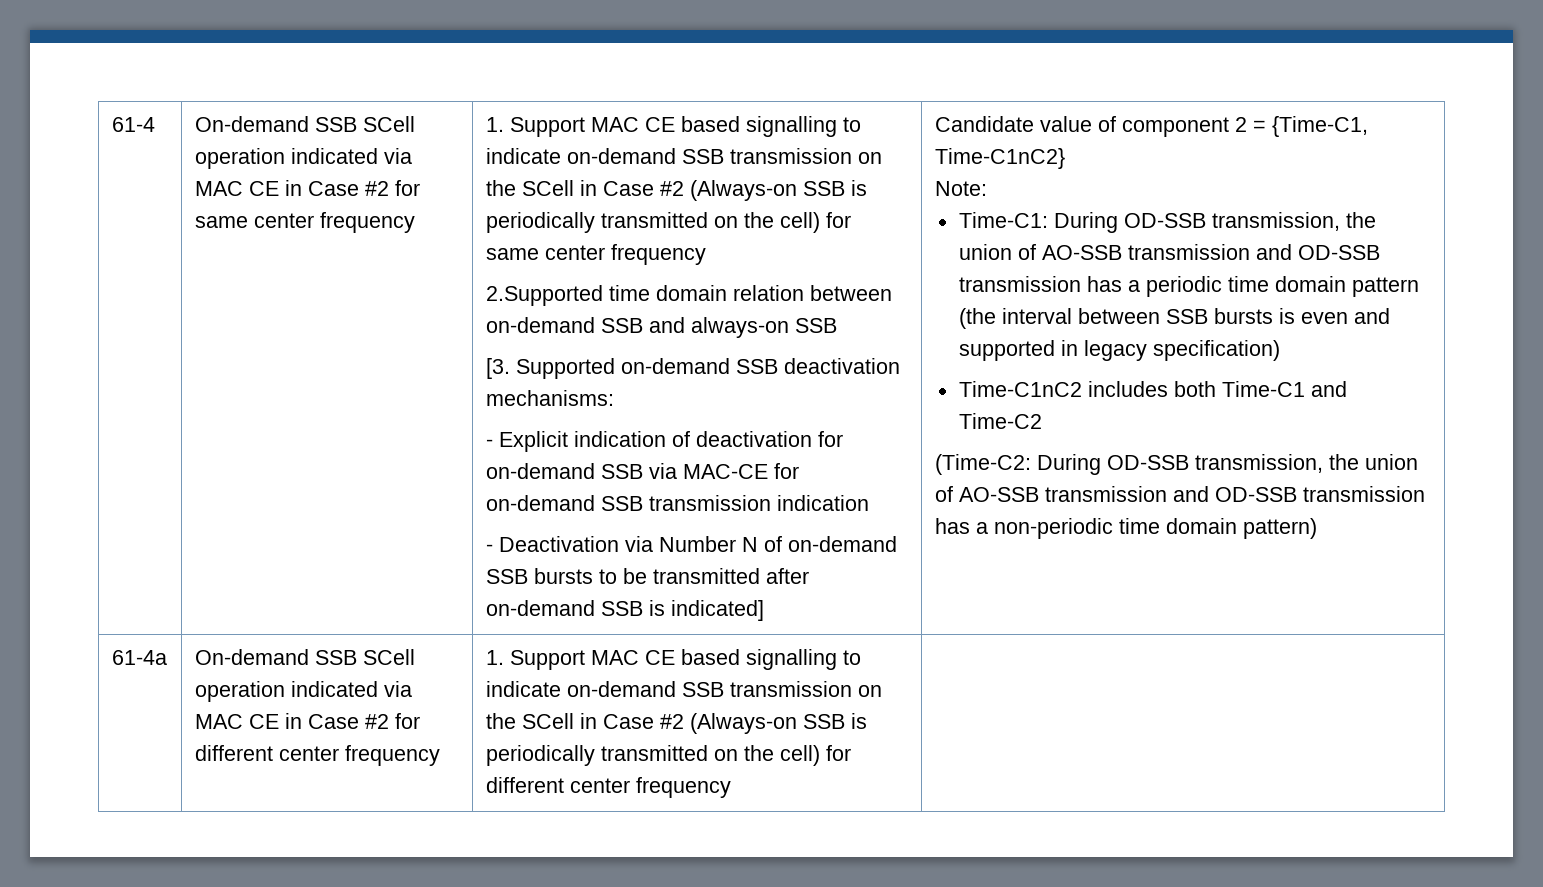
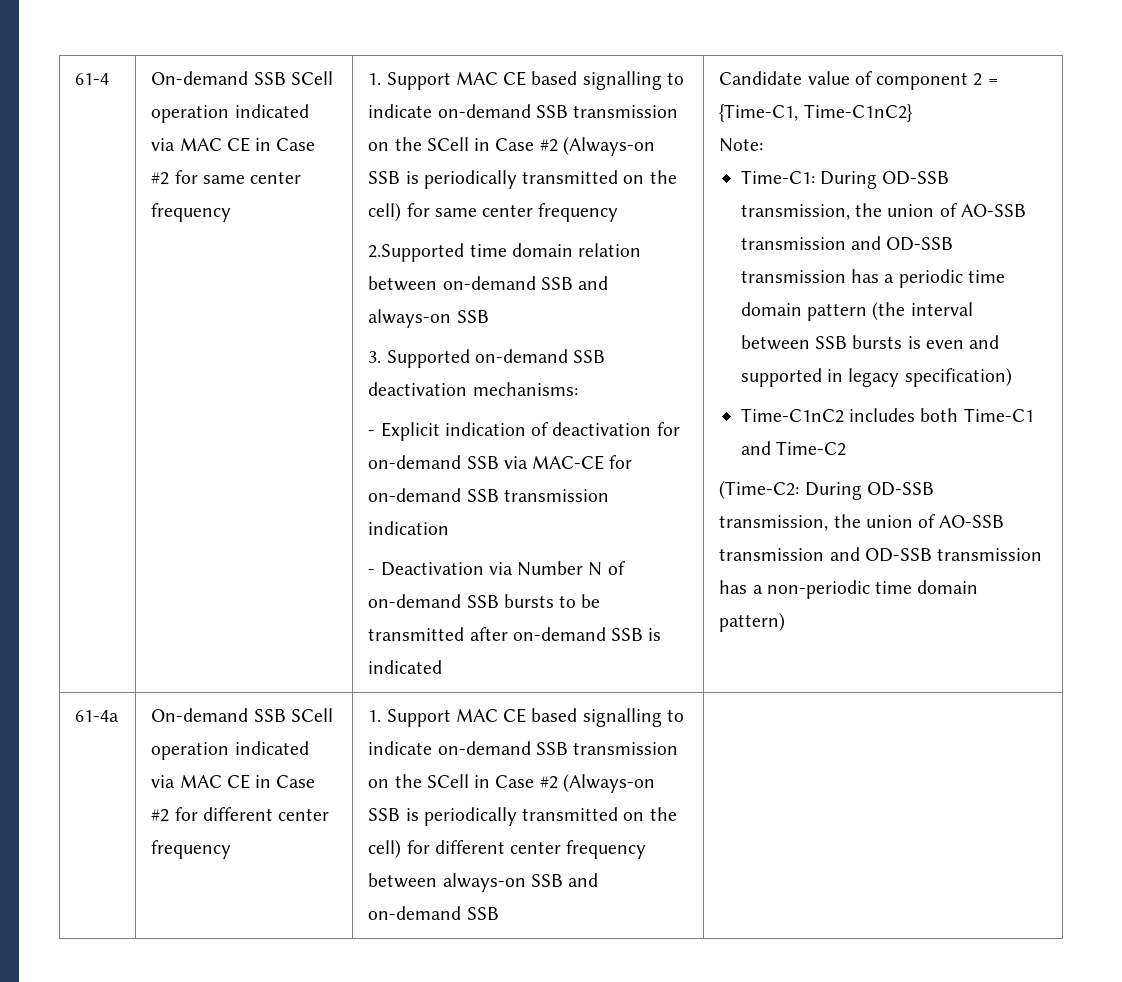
- [3. Supported on-demand SSB deactivation mechanisms:
+ 3. Supported on-demand SSB deactivation mechanisms:
- - Deactivation via Number N of on-demand SSB bursts to be transmitted after on-demand SSB is indicated]
+ - Deactivation via Number N of on-demand SSB bursts to be transmitted after on-demand SSB is indicated
- 1. Support MAC CE based signalling to indicate on-demand SSB transmission on the SCell in Case #2 (Always-on SSB is periodically transmitted on the cell) for different center frequency
+ 1. Support MAC CE based signalling to indicate on-demand SSB transmission on the SCell in Case #2 (Always-on SSB is periodically transmitted on the cell) for different center frequency between always-on SSB and on-demand SSB

